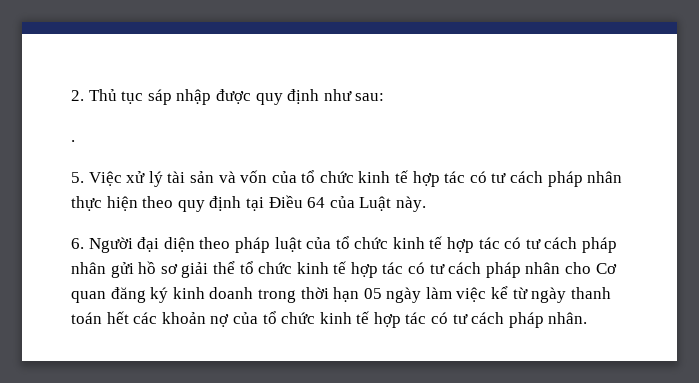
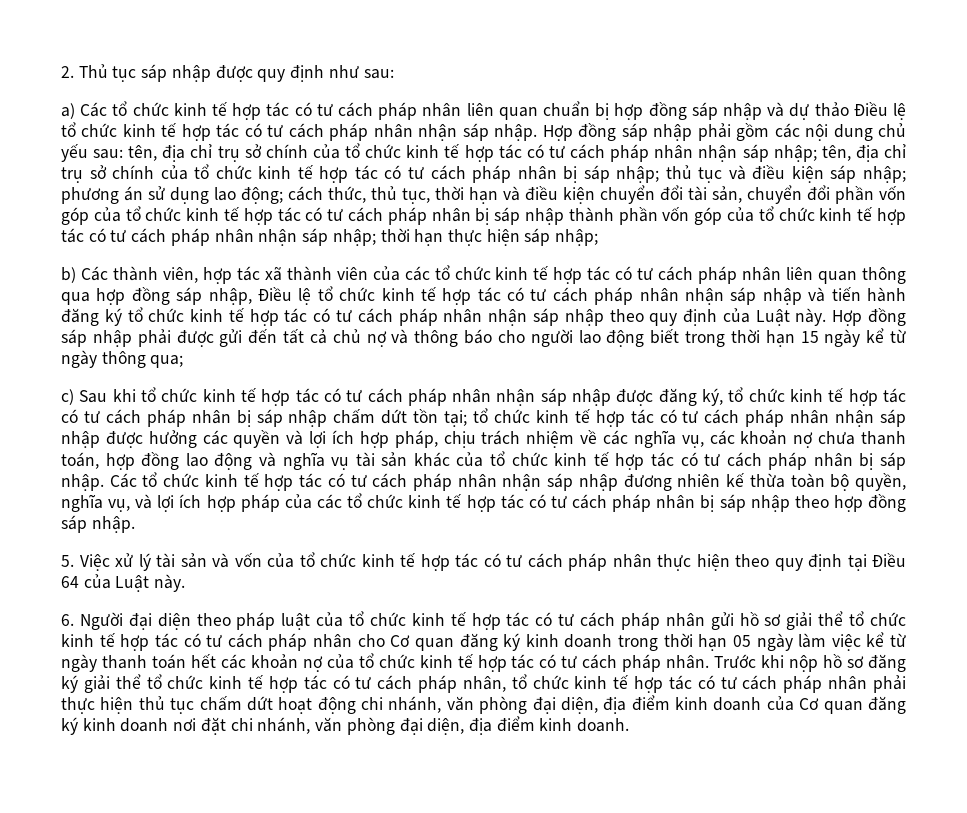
- .
+ a) Các tổ chức kinh tế hợp tác có tư cách pháp nhân liên quan chuẩn bị hợp đồng sáp nhập và dự thảo Điều lệ tổ chức kinh tế hợp tác có tư cách pháp nhân nhận sáp nhập. Hợp đồng sáp nhập phải gồm các nội dung chủ yếu sau: tên, địa chỉ trụ sở chính của tổ chức kinh tế hợp tác có tư cách pháp nhân nhận sáp nhập; tên, địa chỉ trụ sở chính của tổ chức kinh tế hợp tác có tư cách pháp nhân bị sáp nhập; thủ tục và điều kiện sáp nhập; phương án sử dụng lao động; cách thức, thủ tục, thời hạn và điều kiện chuyển đổi tài sản, chuyển đổi phần vốn góp của tổ chức kinh tế hợp tác có tư cách pháp nhân bị sáp nhập thành phần vốn góp của tổ chức kinh tế hợp tác có tư cách pháp nhân nhận sáp nhập; thời hạn thực hiện sáp nhập;
+ b) Các thành viên, hợp tác xã thành viên của các tổ chức kinh tế hợp tác có tư cách pháp nhân liên quan thông qua hợp đồng sáp nhập, Điều lệ tổ chức kinh tế hợp tác có tư cách pháp nhân nhận sáp nhập và tiến hành đăng ký tổ chức kinh tế hợp tác có tư cách pháp nhân nhận sáp nhập theo quy định của Luật này. Hợp đồng sáp nhập phải được gửi đến tất cả chủ nợ và thông báo cho người lao động biết trong thời hạn 15 ngày kể từ ngày thông qua;
+ c) Sau khi tổ chức kinh tế hợp tác có tư cách pháp nhân nhận sáp nhập được đăng ký, tổ chức kinh tế hợp tác có tư cách pháp nhân bị sáp nhập chấm dứt tồn tại; tổ chức kinh tế hợp tác có tư cách pháp nhân nhận sáp nhập được hưởng các quyền và lợi ích hợp pháp, chịu trách nhiệm về các nghĩa vụ, các khoản nợ chưa thanh toán, hợp đồng lao động và nghĩa vụ tài sản khác của tổ chức kinh tế hợp tác có tư cách pháp nhân bị sáp nhập. Các tổ chức kinh tế hợp tác có tư cách pháp nhân nhận sáp nhập đương nhiên kế thừa toàn bộ quyền, nghĩa vụ, và lợi ích hợp pháp của các tổ chức kinh tế hợp tác có tư cách pháp nhân bị sáp nhập theo hợp đồng sáp nhập.
+ Trước khi nộp hồ sơ đăng ký giải thể tổ chức kinh tế hợp tác có tư cách pháp nhân, tổ chức kinh tế hợp tác có tư cách pháp nhân phải thực hiện thủ tục chấm dứt hoạt động chi nhánh, văn phòng đại diện, địa điểm kinh doanh của Cơ quan đăng ký kinh doanh nơi đặt chi nhánh, văn phòng đại diện, địa điểm kinh doanh.

